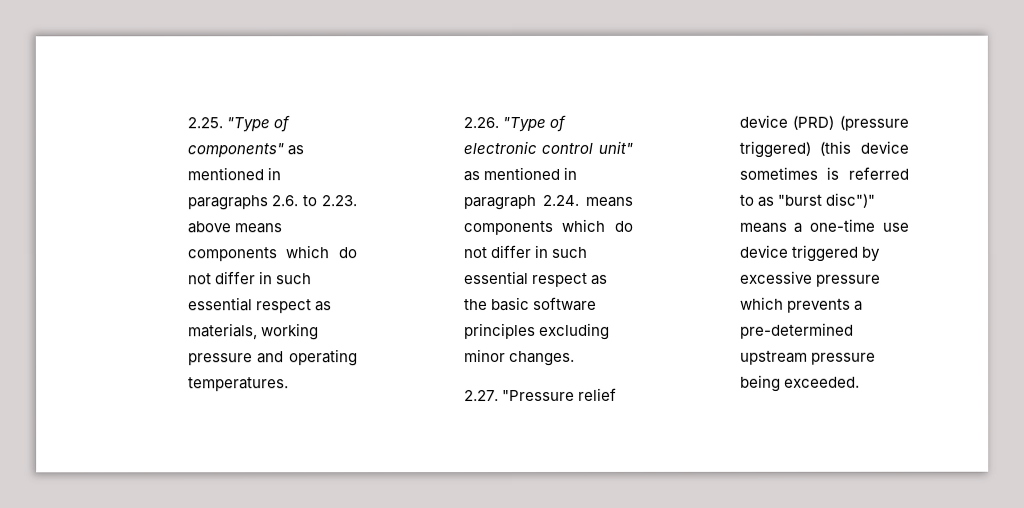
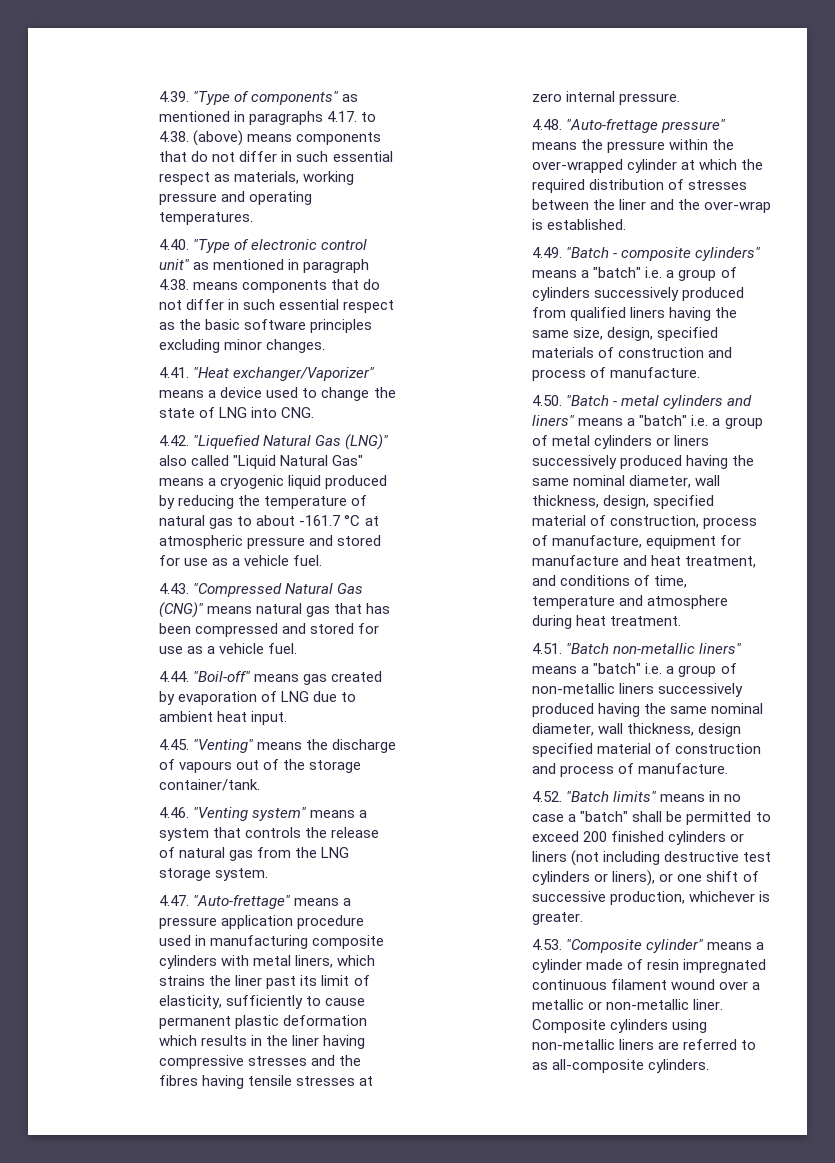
- 2.25. "Type of components" as mentioned in paragraphs 2.6. to 2.23. above means components which do not differ in such essential respect as materials, working pressure and operating temperatures.
+ 4.39. "Type of components" as mentioned in paragraphs 4.17. to 4.38. (above) means components that do not differ in such essential respect as materials, working pressure and operating temperatures.
- 2.26. "Type of electronic control unit" as mentioned in paragraph 2.24. means components which do not differ in such essential respect as the basic software principles excluding minor changes.
+ 4.40. "Type of electronic control unit" as mentioned in paragraph 4.38. means components that do not differ in such essential respect as the basic software principles excluding minor changes.
- 2.27. "Pressure relief device (PRD) (pressure triggered) (this device sometimes is referred to as "burst disc")" means a one-time use device triggered by excessive pressure which prevents a pre-determined upstream pressure being exceeded.
+ 4.41. "Heat exchanger/Vaporizer" means a device used to change the state of LNG into CNG.
+ 4.42. "Liquefied Natural Gas (LNG)" also called "Liquid Natural Gas" means a cryogenic liquid produced by reducing the temperature of natural gas to about -161.7 °C at atmospheric pressure and stored for use as a vehicle fuel.
+ 4.43. "Compressed Natural Gas (CNG)" means natural gas that has been compressed and stored for use as a vehicle fuel.
+ 4.44. "Boil-off" means gas created by evaporation of LNG due to ambient heat input.
+ 4.45. "Venting" means the discharge of vapours out of the storage container/tank.
+ 4.46. "Venting system" means a system that controls the release of natural gas from the LNG storage system.
+ 4.47. "Auto-frettage" means a pressure application procedure used in manufacturing composite cylinders with metal liners, which strains the liner past its limit of elasticity, sufficiently to cause permanent plastic deformation which results in the liner having compressive stresses and the fibres having tensile stresses at zero internal pressure.
+ 4.48. "Auto-frettage pressure" means the pressure within the over-wrapped cylinder at which the required distribution of stresses between the liner and the over-wrap is established.
+ 4.49. "Batch - composite cylinders" means a "batch" i.e. a group of cylinders successively produced from qualified liners having the same size, design, specified materials of construction and process of manufacture.
+ 4.50. "Batch - metal cylinders and liners" means a "batch" i.e. a group of metal cylinders or liners successively produced having the same nominal diameter, wall thickness, design, specified material of construction, process of manufacture, equipment for manufacture and heat treatment, and conditions of time, temperature and atmosphere during heat treatment.
+ 4.51. "Batch non-metallic liners" means a "batch" i.e. a group of non-metallic liners successively produced having the same nominal diameter, wall thickness, design specified material of construction and process of manufacture.
+ 4.52. "Batch limits" means in no case a "batch" shall be permitted to exceed 200 finished cylinders or liners (not including destructive test cylinders or liners), or one shift of successive production, whichever is greater.
+ 4.53. "Composite cylinder" means a cylinder made of resin impregnated continuous filament wound over a metallic or non-metallic liner. Composite cylinders using non-metallic liners are referred to as all-composite cylinders.

